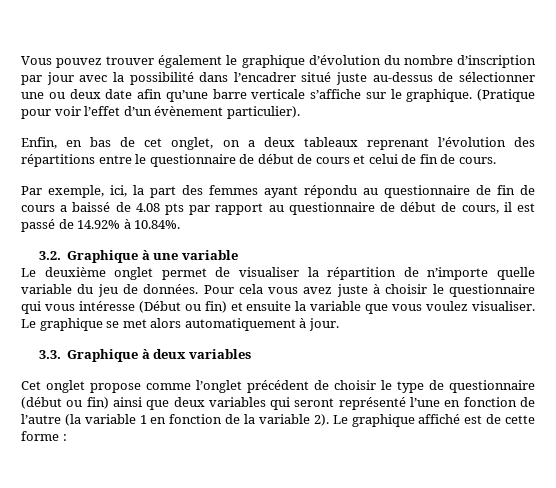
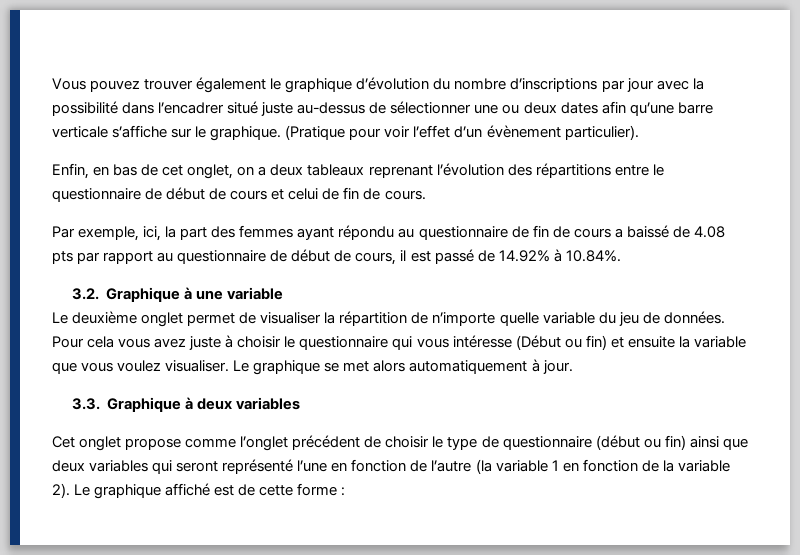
- Vous pouvez trouver également le graphique d’évolution du nombre d’inscription par jour avec la possibilité dans l’encadrer situé juste au-dessus de sélectionner une ou deux date afin qu’une barre verticale s’affiche sur le graphique.
+ Vous pouvez trouver également le graphique d’évolution du nombre d’inscriptions par jour avec la possibilité dans l’encadrer situé juste au-dessus de sélectionner une ou deux dates afin qu’une barre verticale s’affiche sur le graphique.

